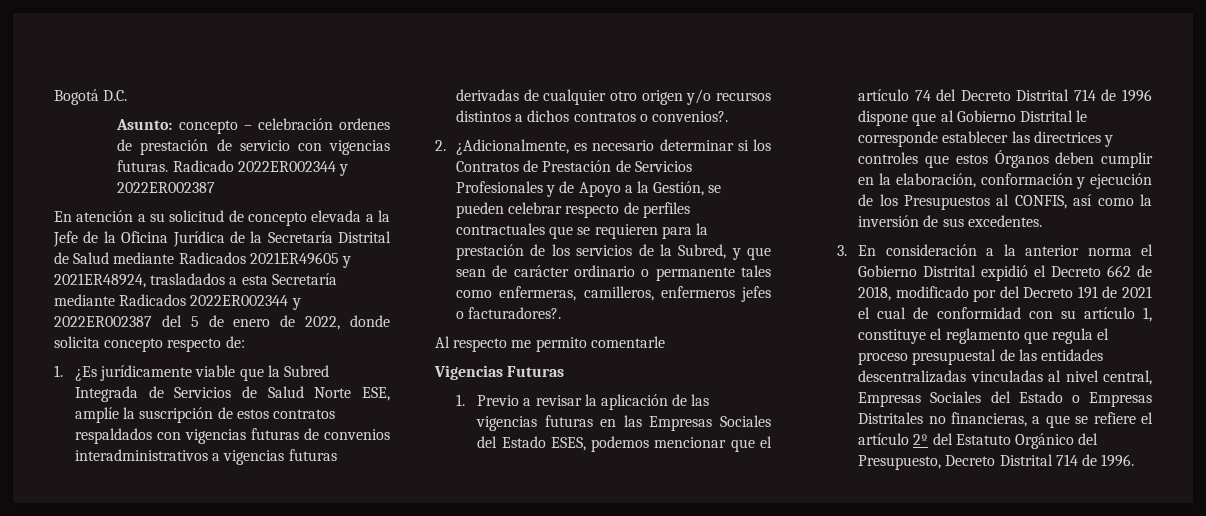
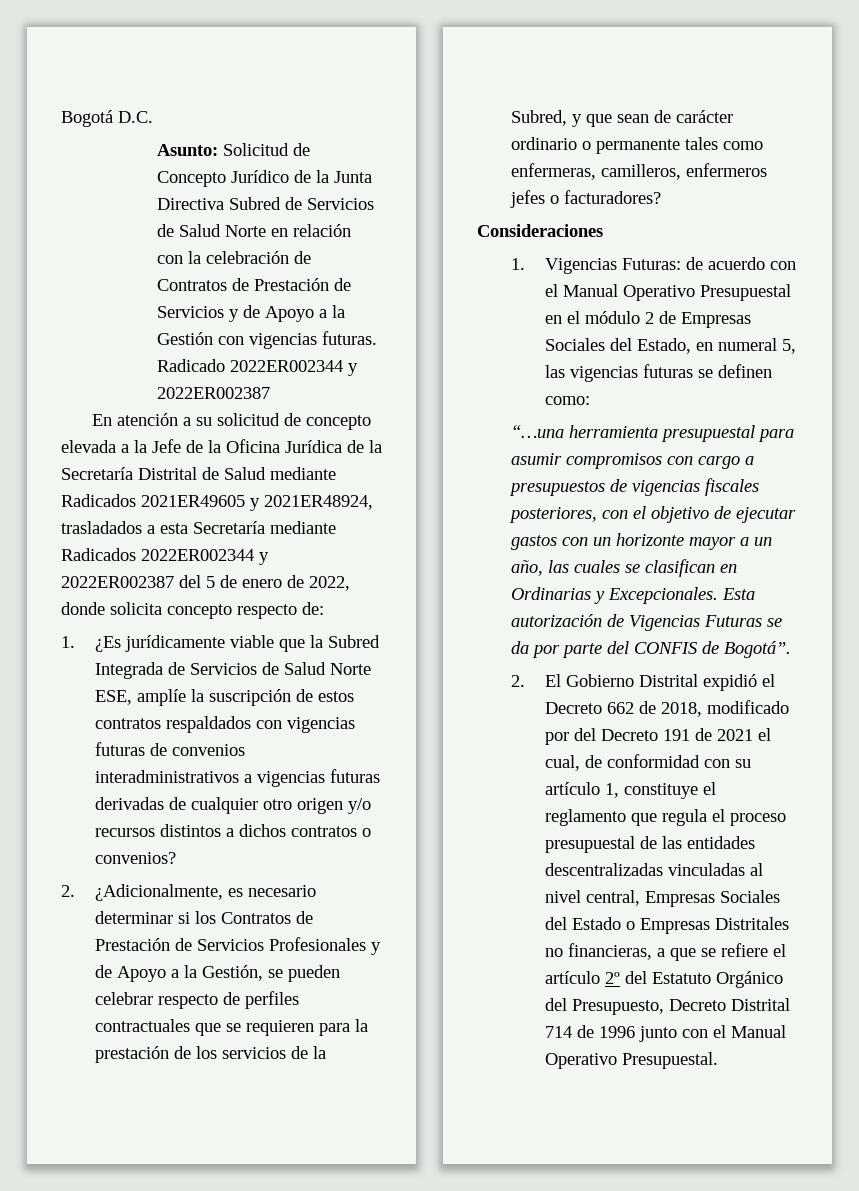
- Asunto: concepto – celebración ordenes de prestación de servicio con vigencias futuras.
+ Asunto: Solicitud de Concepto Jurídico de la Junta Directiva Subred de Servicios de Salud Norte en relación con la celebración de Contratos de Prestación de Servicios y de Apoyo a la Gestión con vigencias futuras.
- 1. ¿Es jurídicamente viable que la Subred Integrada de Servicios de Salud Norte ESE, amplíe la suscripción de estos contratos respaldados con vigencias futuras de convenios interadministrativos a vigencias futuras derivadas de cualquier otro origen y/o recursos distintos a dichos contratos o convenios?.
+ 1. ¿Es jurídicamente viable que la Subred Integrada de Servicios de Salud Norte ESE, amplíe la suscripción de estos contratos respaldados con vigencias futuras de convenios interadministrativos a vigencias futuras derivadas de cualquier otro origen y/o recursos distintos a dichos contratos o convenios?
- 2. ¿Adicionalmente, es necesario determinar si los Contratos de Prestación de Servicios Profesionales y de Apoyo a la Gestión, se pueden celebrar respecto de perfiles contractuales que se requieren para la prestación de los servicios de la Subred, y que sean de carácter ordinario o permanente tales como enfermeras, camilleros, enfermeros jefes o facturadores?.
- Al respecto me permito comentarle
- Vigencias Futuras
- 1. Previo a revisar la aplicación de las vigencias futuras en las Empresas Sociales del Estado ESES, podemos mencionar que el artículo 74 del Decreto Distrital 714 de 1996 dispone que al Gobierno Distrital le corresponde establecer las directrices y controles que estos Órganos deben cumplir en la elaboración, conformación y ejecución de los Presupuestos al CONFIS, así como la inversión de sus excedentes.
- 3. En consideración a la anterior norma el Gobierno Distrital expidió el Decreto 662 de 2018, modificado por del Decreto 191 de 2021 el cual de conformidad con su artículo 1, constituye el reglamento que regula el proceso presupuestal de las entidades descentralizadas vinculadas al nivel central, Empresas Sociales del Estado o Empresas Distritales no financieras, a que se refiere el artículo 2º del Estatuto Orgánico del Presupuesto, Decreto Distrital 714 de 1996.
+ 2. ¿Adicionalmente, es necesario determinar si los Contratos de Prestación de Servicios Profesionales y de Apoyo a la Gestión, se pueden celebrar respecto de perfiles contractuales que se requieren para la prestación de los servicios de la Subred, y que sean de carácter ordinario o permanente tales como enfermeras, camilleros, enfermeros jefes o facturadores?
+ Consideraciones
+ 1. Vigencias Futuras: de acuerdo con el Manual Operativo Presupuestal en el módulo 2 de Empresas Sociales del Estado, en numeral 5, las vigencias futuras se definen como:
+ “…una herramienta presupuestal para asumir compromisos con cargo a presupuestos de vigencias fiscales posteriores, con el objetivo de ejecutar gastos con un horizonte mayor a un año, las cuales se clasifican en Ordinarias y Excepcionales. Esta autorización de Vigencias Futuras se da por parte del CONFIS de Bogotá”.
+ 2. El Gobierno Distrital expidió el Decreto 662 de 2018, modificado por del Decreto 191 de 2021 el cual, de conformidad con su artículo 1, constituye el reglamento que regula el proceso presupuestal de las entidades descentralizadas vinculadas al nivel central, Empresas Sociales del Estado o Empresas Distritales no financieras, a que se refiere el artículo 2º del Estatuto Orgánico del Presupuesto, Decreto Distrital 714 de 1996 junto con el Manual Operativo Presupuestal.

